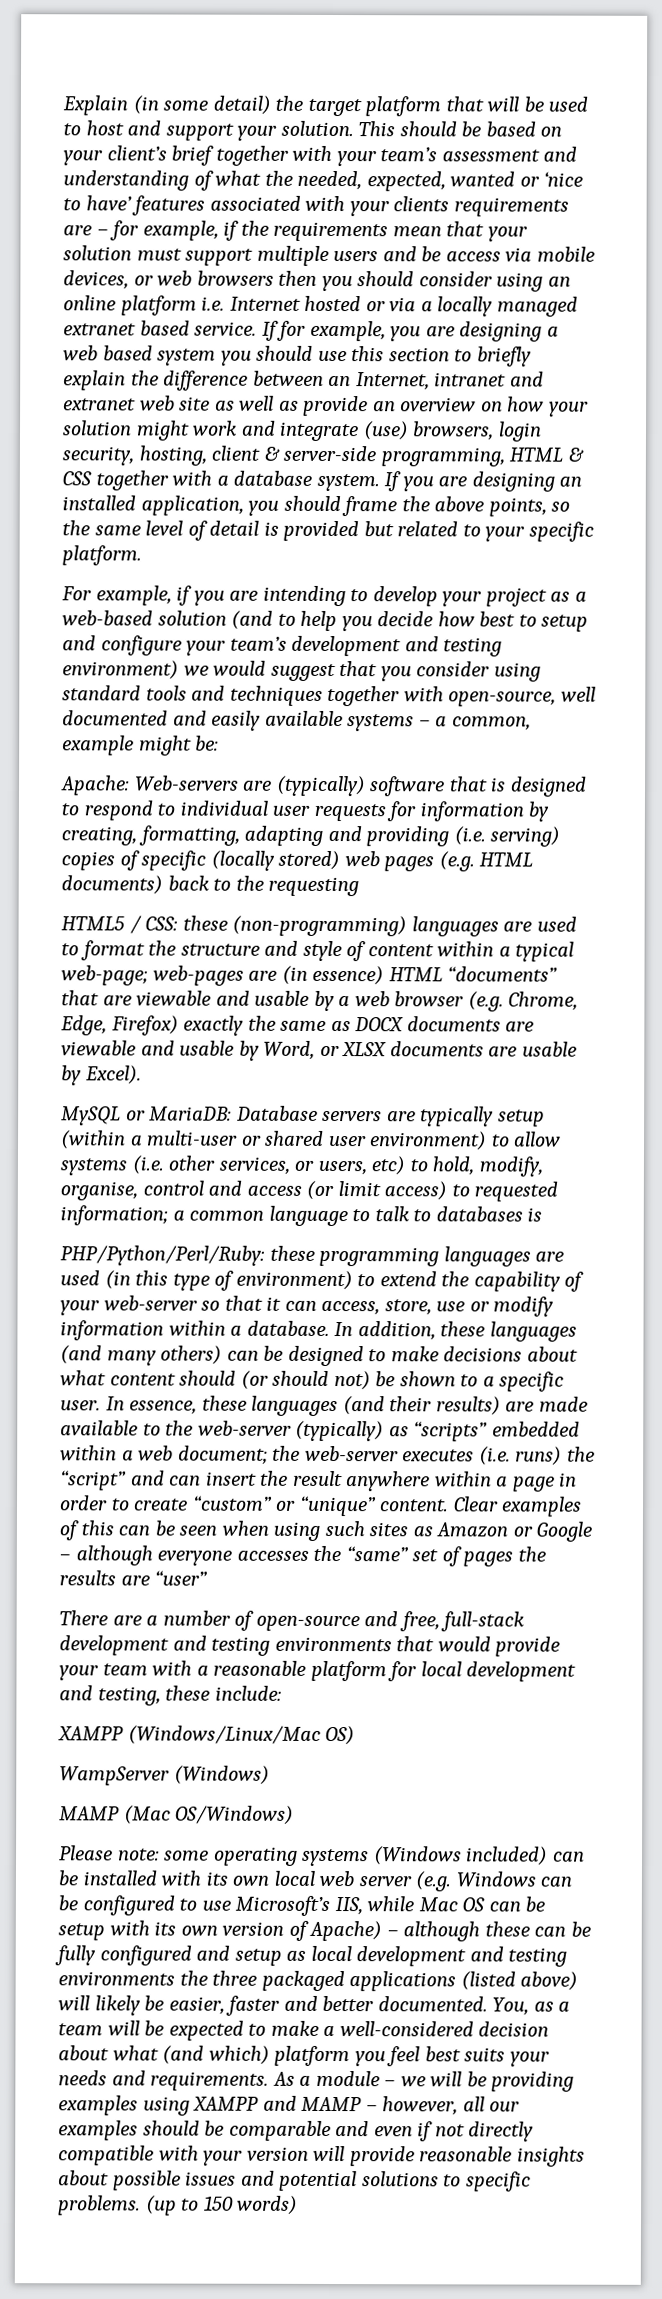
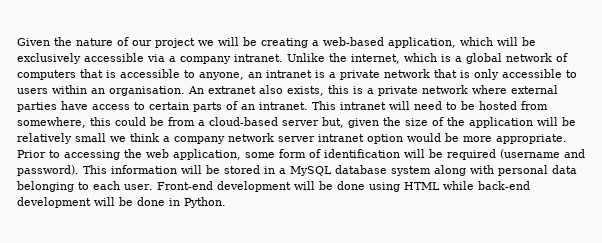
- Explain (in some detail) the target platform that will be used to host and support your solution. This should be based on your client’s brief together with your team’s assessment and understanding of what the needed, expected, wanted or ‘nice to have’ features associated with your clients requirements are – for example, if the requirements mean that your solution must support multiple users and be access via mobile devices, or web browsers then you should consider using an online platform i.e. Internet hosted or via a locally managed extranet based service. If for example, you are designing a web based system you should use this section to briefly explain the difference between an Internet, intranet and extranet web site as well as provide an overview on how your solution might work and integrate (use) browsers, login security, hosting, client & server-side programming, HTML & CSS together with a database system. If you are designing an installed application, you should frame the above points, so the same level of detail is provided but related to your specific platform.
- For example, if you are intending to develop your project as a web-based solution (and to help you decide how best to setup and configure your team’s development and testing environment) we would suggest that you consider using standard tools and techniques together with open-source, well documented and easily available systems – a common, example might be:
- Apache: Web-servers are (typically) software that is designed to respond to individual user requests for information by creating, formatting, adapting and providing (i.e. serving) copies of specific (locally stored) web pages (e.g. HTML documents) back to the requesting
- HTML5 / CSS: these (non-programming) languages are used to format the structure and style of content within a typical web-page; web-pages are (in essence) HTML “documents” that are viewable and usable by a web browser (e.g. Chrome, Edge, Firefox) exactly the same as DOCX documents are viewable and usable by Word, or XLSX documents are usable by Excel).
- MySQL or MariaDB: Database servers are typically setup (within a multi-user or shared user environment) to allow systems (i.e. other services, or users, etc) to hold, modify, organise, control and access (or limit access) to requested information; a common language to talk to databases is
- PHP/Python/Perl/Ruby: these programming languages are used (in this type of environment) to extend the capability of your web-server so that it can access, store, use or modify information within a database. In addition, these languages (and many others) can be designed to make decisions about what content should (or should not) be shown to a specific user. In essence, these languages (and their results) are made available to the web-server (typically) as “scripts” embedded within a web document; the web-server executes (i.e. runs) the “script” and can insert the result anywhere within a page in order to create “custom” or “unique” content. Clear examples of this can be seen when using such sites as Amazon or Google – although everyone accesses the “same” set of pages the results are “user”
- There are a number of open-source and free, full-stack development and testing environments that would provide your team with a reasonable platform for local development and testing, these include:
- XAMPP (Windows/Linux/Mac OS)
- WampServer (Windows)
- MAMP (Mac OS/Windows)
- Please note: some operating systems (Windows included) can be installed with its own local web server (e.g. Windows can be configured to use Microsoft’s IIS, while Mac OS can be setup with its own version of Apache) – although these can be fully configured and setup as local development and testing environments the three packaged applications (listed above) will likely be easier, faster and better documented. You, as a team will be expected to make a well-considered decision about what (and which) platform you feel best suits your needs and requirements. As a module – we will be providing examples using XAMPP and MAMP – however, all our examples should be comparable and even if not directly compatible with your version will provide reasonable insights about possible issues and potential solutions to specific problems. (up to 150 words)
+ Given the nature of our project we will be creating a web-based application, which will be exclusively accessible via a company intranet. Unlike the internet, which is a global network of computers that is accessible to anyone, an intranet is a private network that is only accessible to users within an organisation. An extranet also exists, this is a private network where external parties have access to certain parts of an intranet. This intranet will need to be hosted from somewhere, this could be from a cloud-based server but, given the size of the application will be relatively small we think a company network server intranet option would be more appropriate. Prior to accessing the web application, some form of identification will be required (username and password). This information will be stored in a MySQL database system along with personal data belonging to each user. Front-end development will be done using HTML while back-end development will be done in Python.

